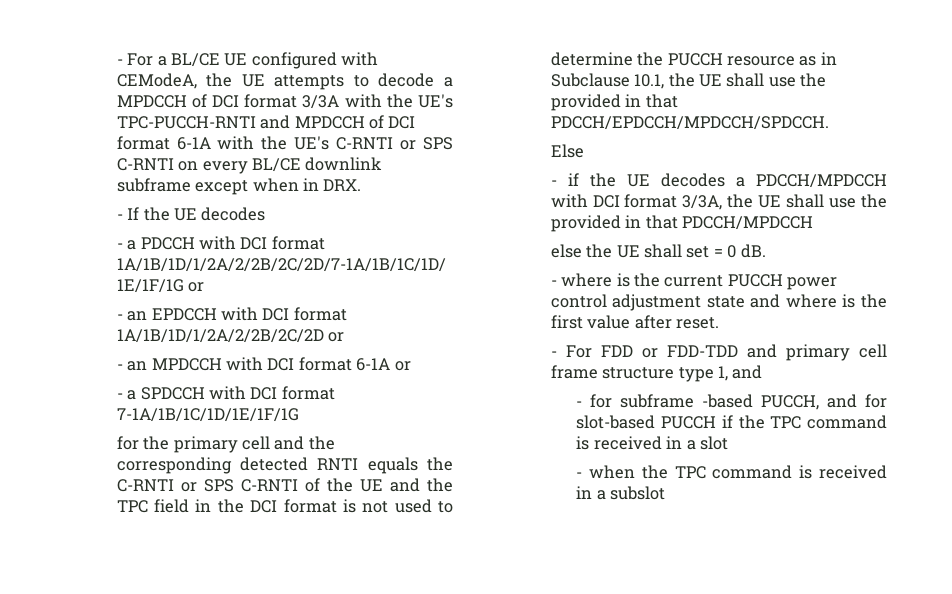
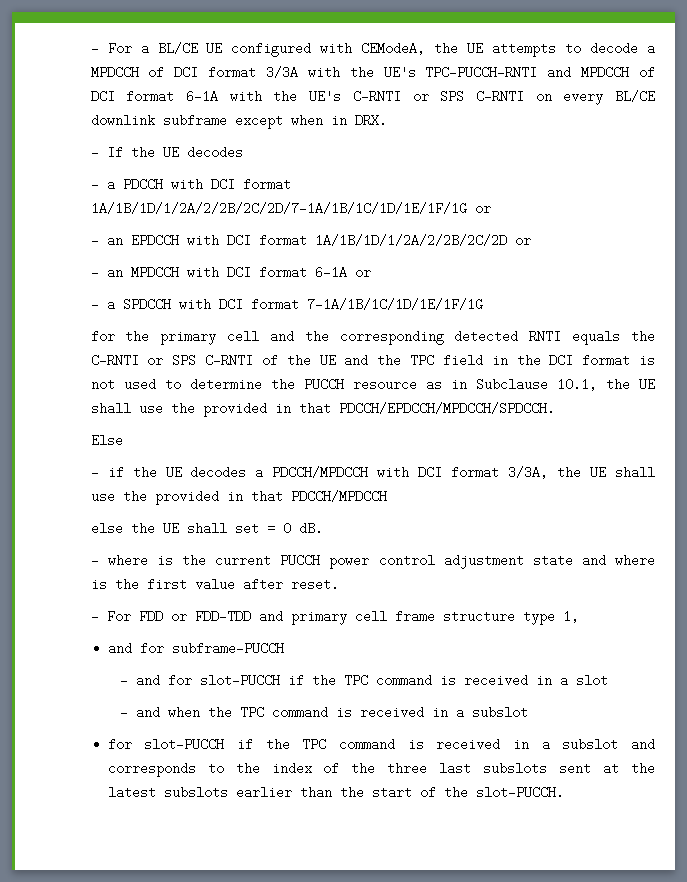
- - For FDD or FDD-TDD and primary cell frame structure type 1, and
- - for subframe -based PUCCH, and for slot-based PUCCH if the TPC command is received in a slot
+ - For FDD or FDD-TDD and primary cell frame structure type 1,
+ and for subframe-PUCCH
+ - and for slot-PUCCH if the TPC command is received in a slot
- - when the TPC command is received in a subslot
+ - and when the TPC command is received in a subslot
+ for slot-PUCCH if the TPC command is received in a subslot and corresponds to the index of the three last subslots sent at the latest subslots earlier than the start of the slot-PUCCH.

